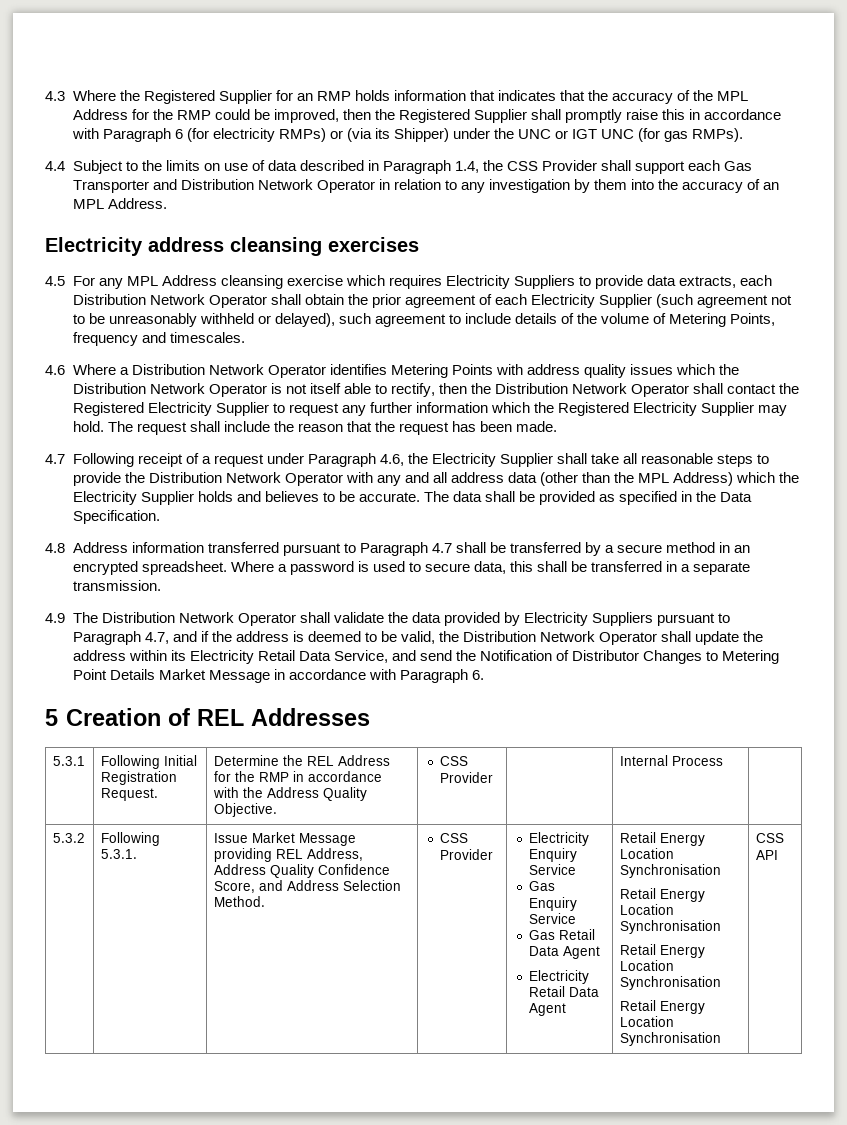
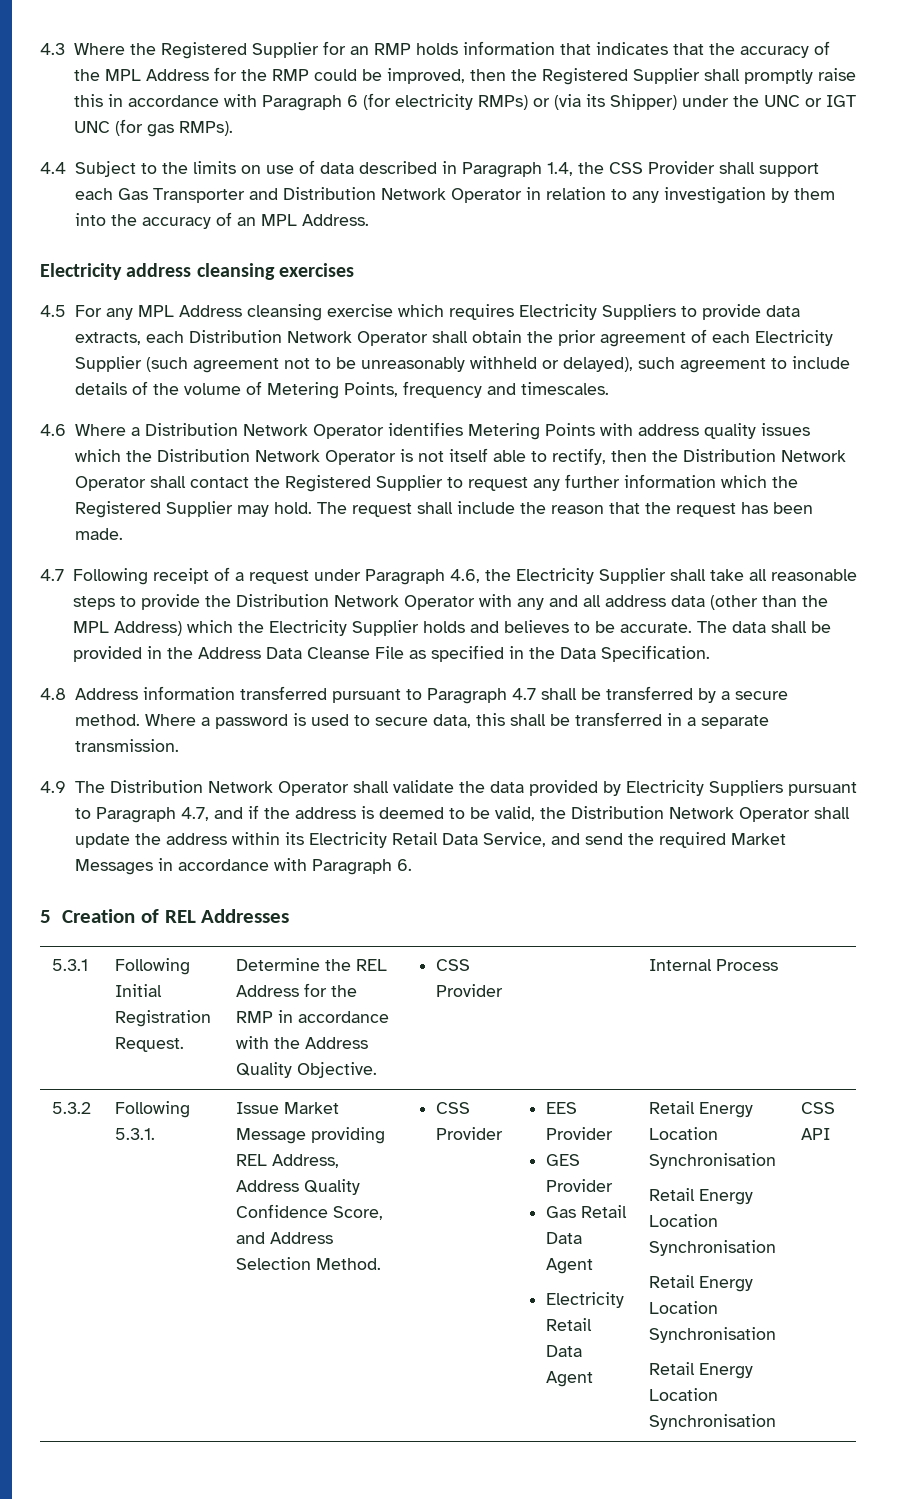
- 4.6 Where a Distribution Network Operator identifies Metering Points with address quality issues which the Distribution Network Operator is not itself able to rectify, then the Distribution Network Operator shall contact the Registered Electricity Supplier to request any further information which the Registered Electricity Supplier may hold.
+ 4.6 Where a Distribution Network Operator identifies Metering Points with address quality issues which the Distribution Network Operator is not itself able to rectify, then the Distribution Network Operator shall contact the Registered Supplier to request any further information which the Registered Supplier may hold.
- The data shall be provided as specified in the Data Specification.
+ The data shall be provided in the Address Data Cleanse File as specified in the Data Specification.
- 4.8 Address information transferred pursuant to Paragraph 4.7 shall be transferred by a secure method in an encrypted spreadsheet.
+ 4.8 Address information transferred pursuant to Paragraph 4.7 shall be transferred by a secure method.
- 4.9 The Distribution Network Operator shall validate the data provided by Electricity Suppliers pursuant to Paragraph 4.7, and if the address is deemed to be valid, the Distribution Network Operator shall update the address within its Electricity Retail Data Service, and send the Notification of Distributor Changes to Metering Point Details Market Message in accordance with Paragraph 6.
+ 4.9 The Distribution Network Operator shall validate the data provided by Electricity Suppliers pursuant to Paragraph 4.7, and if the address is deemed to be valid, the Distribution Network Operator shall update the address within its Electricity Retail Data Service, and send the required Market Messages in accordance with Paragraph 6.
- Electricity Enquiry Service
- Gas Enquiry Service
+ EES Provider
+ GES Provider

